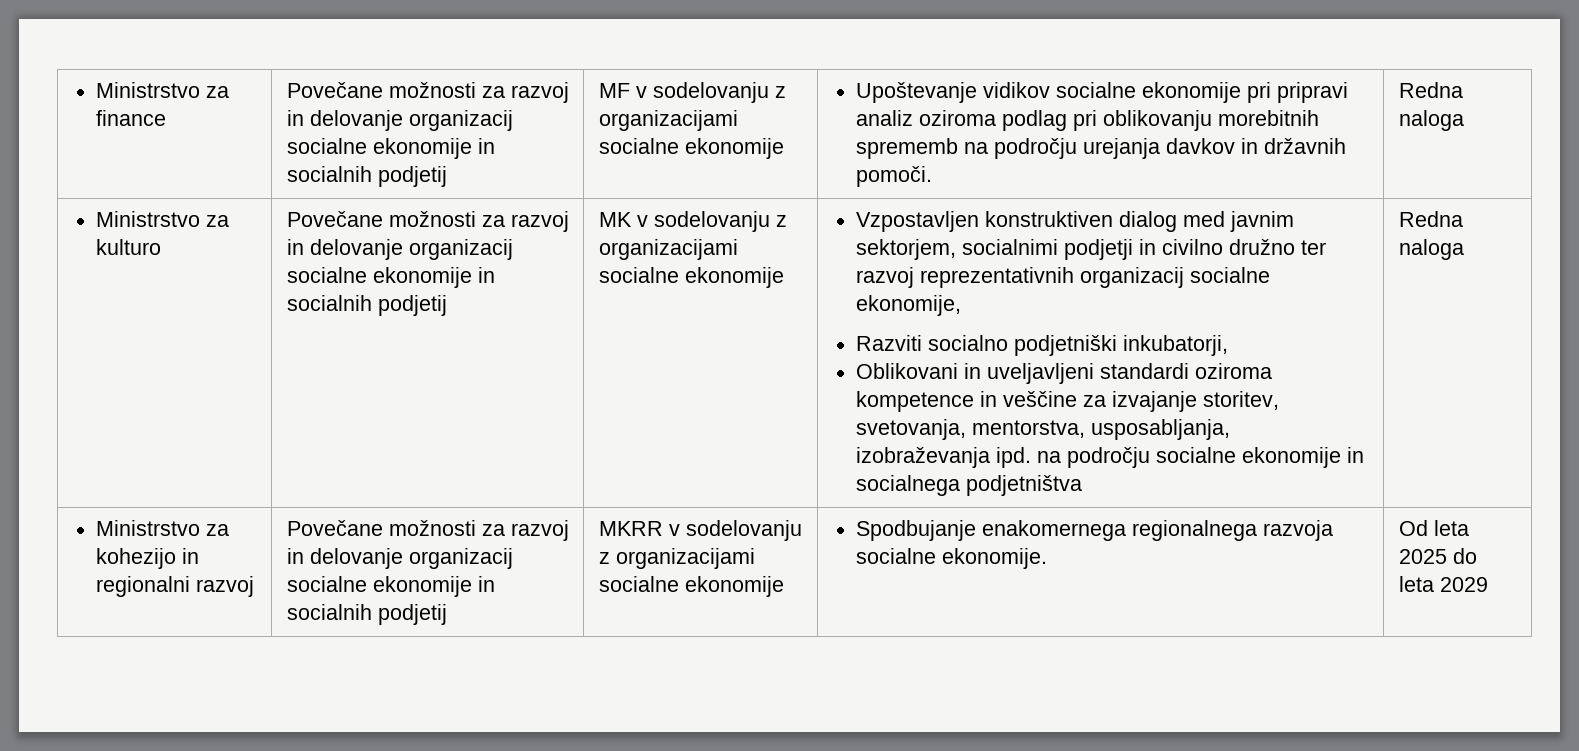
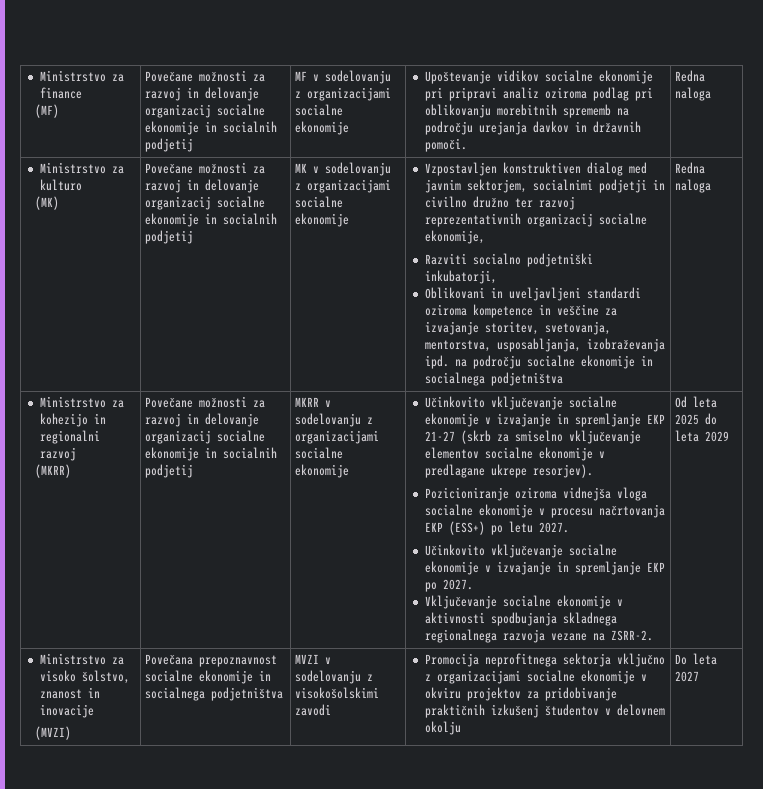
+ (MF)
+ (MK)
+ (MKRR)
- Spodbujanje enakomernega regionalnega razvoja socialne ekonomije.
+ Učinkovito vključevanje socialne ekonomije v izvajanje in spremljanje EKP 21-27 (skrb za smiselno vključevanje elementov socialne ekonomije v predlagane ukrepe resorjev).
+ Pozicioniranje oziroma vidnejša vloga socialne ekonomije v procesu načrtovanja EKP (ESS+) po letu 2027.
+ Učinkovito vključevanje socialne ekonomije v izvajanje in spremljanje EKP po 2027.
+ Vključevanje socialne ekonomije v aktivnosti spodbujanja skladnega regionalnega razvoja vezane na ZSRR-2.
+ Ministrstvo za visoko šolstvo, znanost in inovacije
+ (MVZI) | Povečana prepoznavnost socialne ekonomije in socialnega podjetništva | MVZI v sodelovanju z visokošolskimi zavodi | Promocija neprofitnega sektorja vključno z organizacijami socialne ekonomije v okviru projektov za pridobivanje praktičnih izkušenj študentov v delovnem okolju | Do leta 2027

